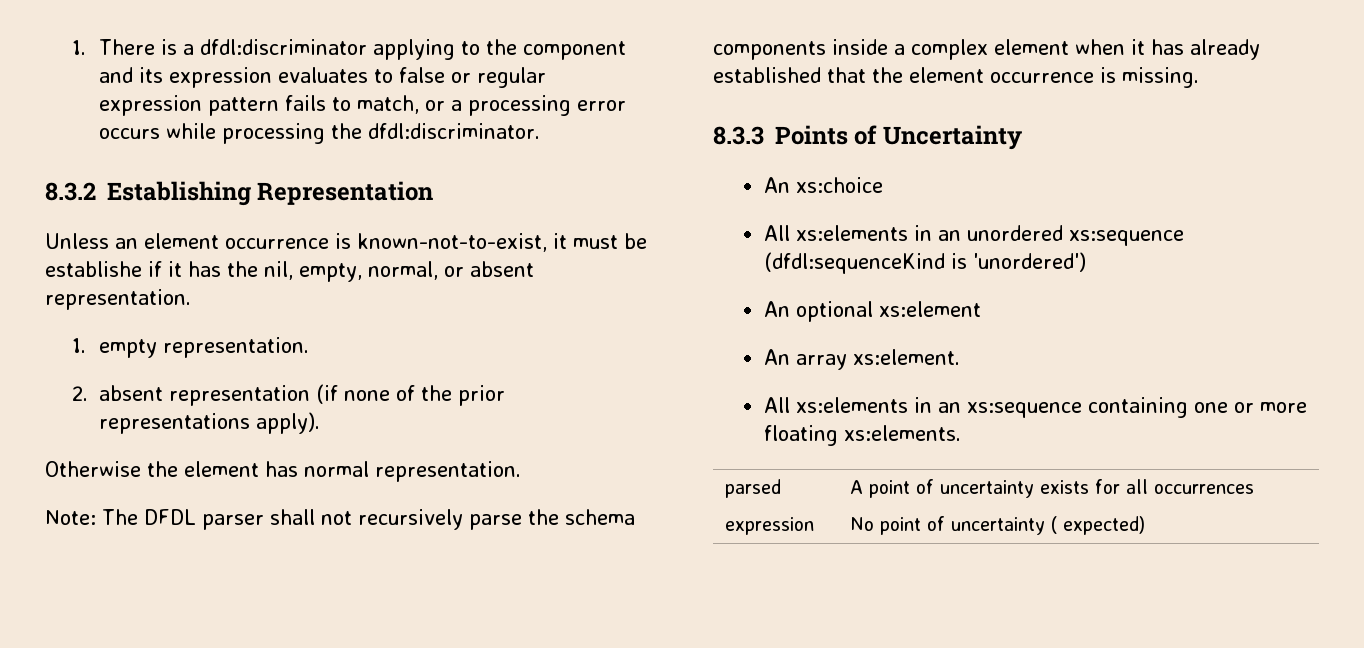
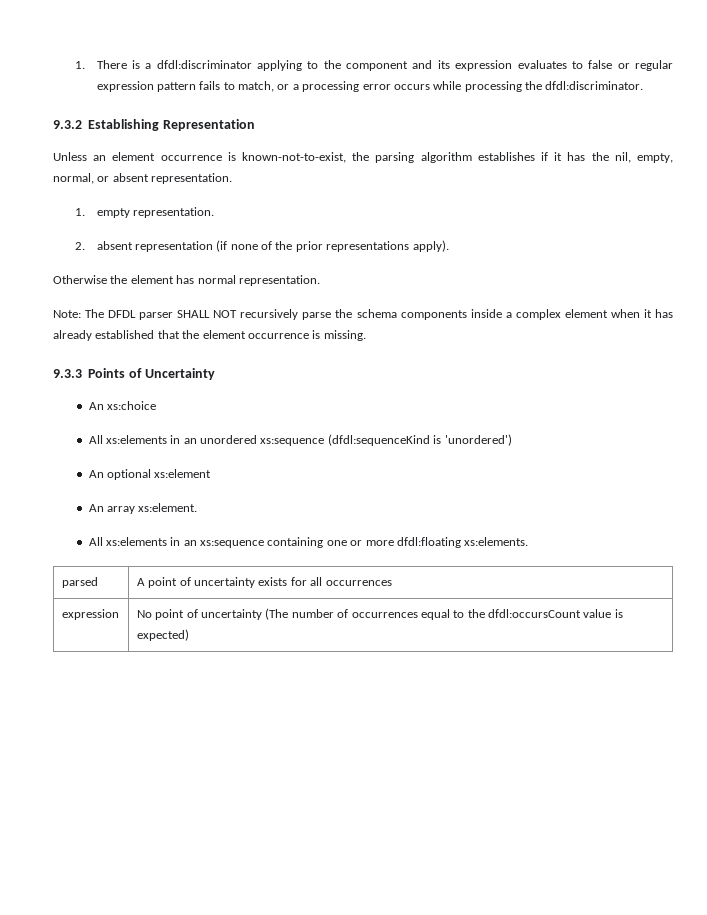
- 8.3.2 Establishing Representation
+ 9.3.2 Establishing Representation
- Unless an element occurrence is known-not-to-exist, it must be establishe if it has the nil, empty, normal, or absent representation.
+ Unless an element occurrence is known-not-to-exist, the parsing algorithm establishes if it has the nil, empty, normal, or absent representation.
- Note: The DFDL parser shall not recursively parse the schema components inside a complex element when it has already established that the element occurrence is missing.
+ Note: The DFDL parser SHALL NOT recursively parse the schema components inside a complex element when it has already established that the element occurrence is missing.
- 8.3.3 Points of Uncertainty
+ 9.3.3 Points of Uncertainty
- All xs:elements in an xs:sequence containing one or more floating xs:elements.
+ All xs:elements in an xs:sequence containing one or more dfdl:floating xs:elements.
- expression | No point of uncertainty ( expected)
+ expression | No point of uncertainty (The number of occurrences equal to the dfdl:occursCount value is expected)

